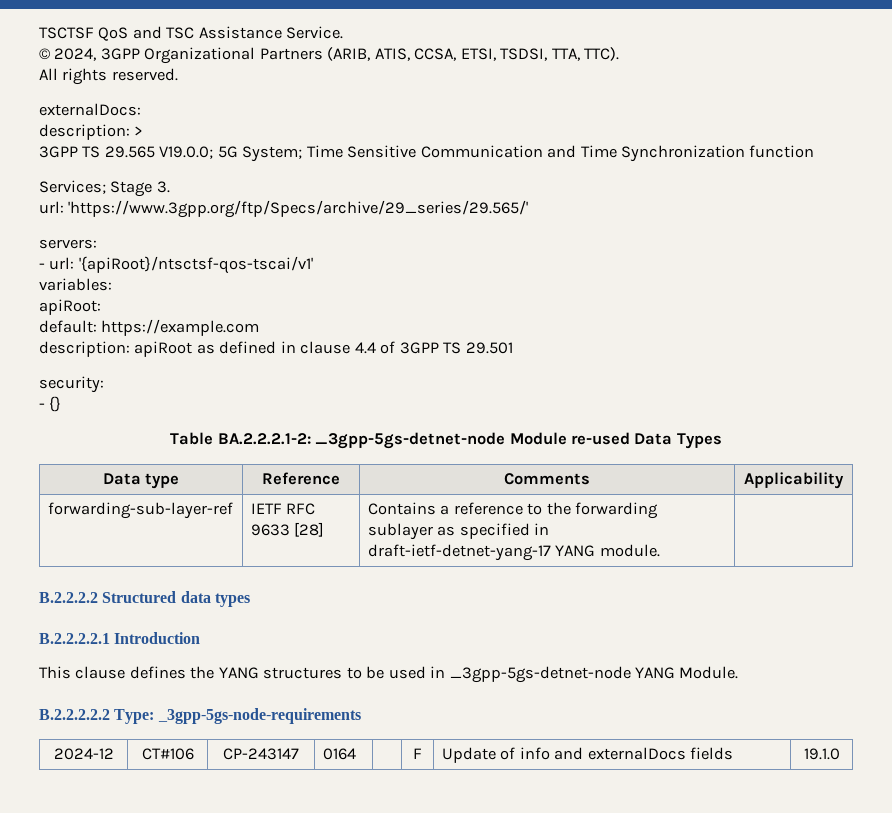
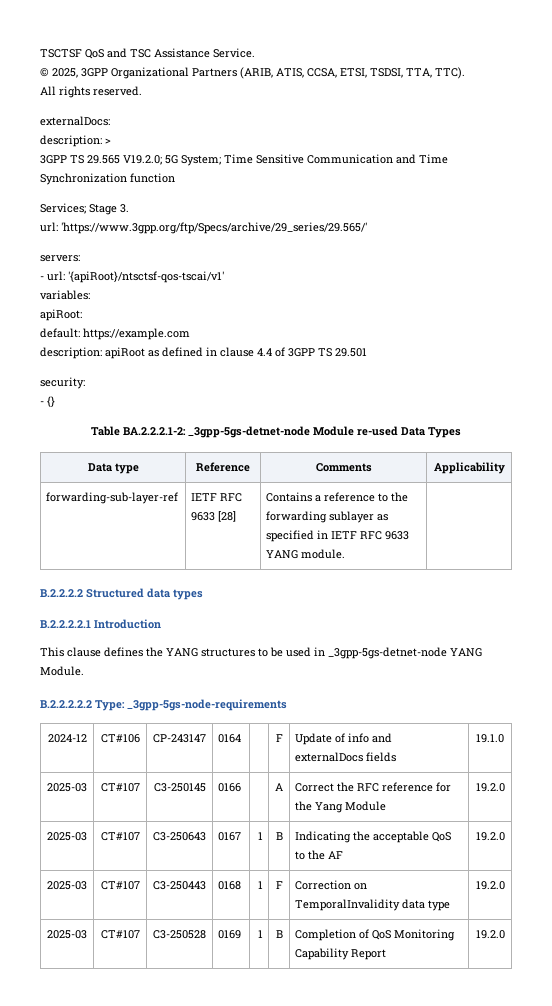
- © 2024, 3GPP Organizational Partners (ARIB, ATIS, CCSA, ETSI, TSDSI, TTA, TTC).
+ © 2025, 3GPP Organizational Partners (ARIB, ATIS, CCSA, ETSI, TSDSI, TTA, TTC).
- 3GPP TS 29.565 V19.0.0; 5G System; Time Sensitive Communication and Time Synchronization function
+ 3GPP TS 29.565 V19.2.0; 5G System; Time Sensitive Communication and Time Synchronization function
- forwarding-sub-layer-ref | IETF RFC 9633 [28] | Contains a reference to the forwarding sublayer as specified in draft-ietf-detnet-yang-17 YANG module. |
+ forwarding-sub-layer-ref | IETF RFC 9633 [28] | Contains a reference to the forwarding sublayer as specified in IETF RFC 9633 YANG module. |
+ 2025-03 | CT#107 | C3-250145 | 0166 | | A | Correct the RFC reference for the Yang Module | 19.2.0
+ 2025-03 | CT#107 | C3-250643 | 0167 | 1 | B | Indicating the acceptable QoS to the AF | 19.2.0
+ 2025-03 | CT#107 | C3-250443 | 0168 | 1 | F | Correction on TemporalInvalidity data type | 19.2.0
+ 2025-03 | CT#107 | C3-250528 | 0169 | 1 | B | Completion of QoS Monitoring Capability Report | 19.2.0

